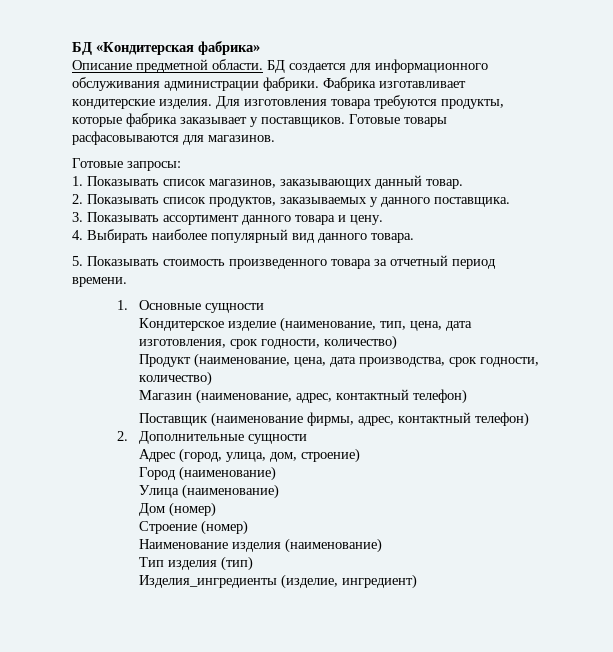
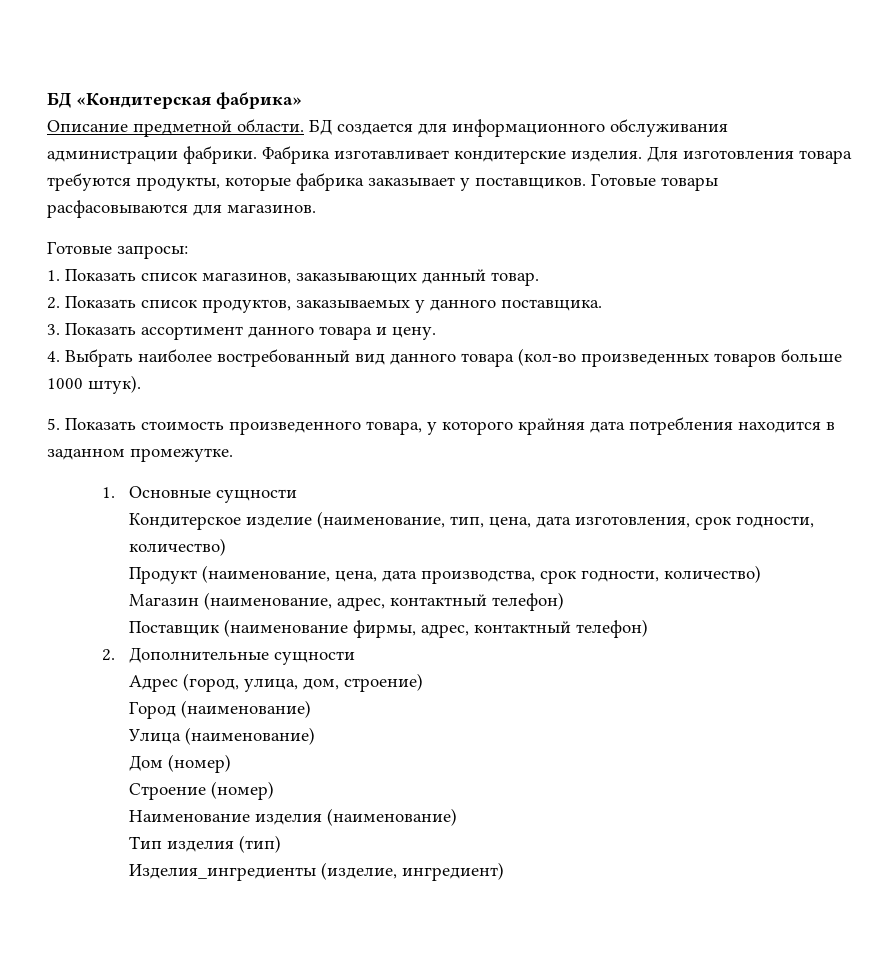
- 1. Показывать список магазинов, заказывающих данный товар.
+ 1. Показать список магазинов, заказывающих данный товар.
- 2. Показывать список продуктов, заказываемых у данного поставщика.
+ 2. Показать список продуктов, заказываемых у данного поставщика.
- 3. Показывать ассортимент данного товара и цену.
+ 3. Показать ассортимент данного товара и цену.
- 4. Выбирать наиболее популярный вид данного товара.
+ 4. Выбрать наиболее востребованный вид данного товара (кол-во произведенных товаров больше 1000 штук).
- 5. Показывать стоимость произведенного товара за отчетный период времени.
+ 5. Показать стоимость произведенного товара, у которого крайняя дата потребления находится в заданном промежутке.

